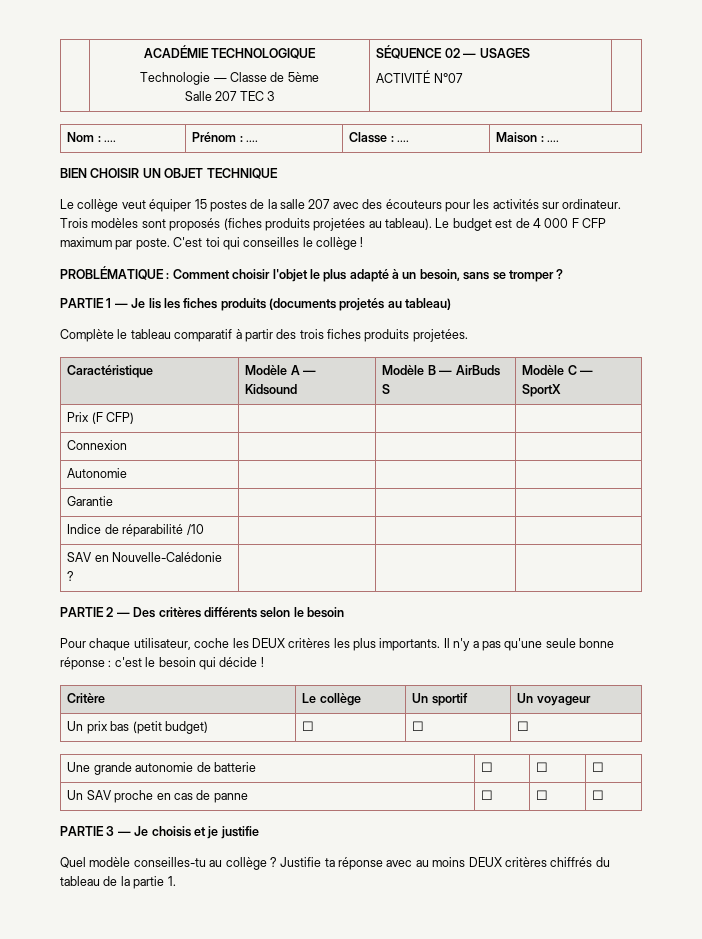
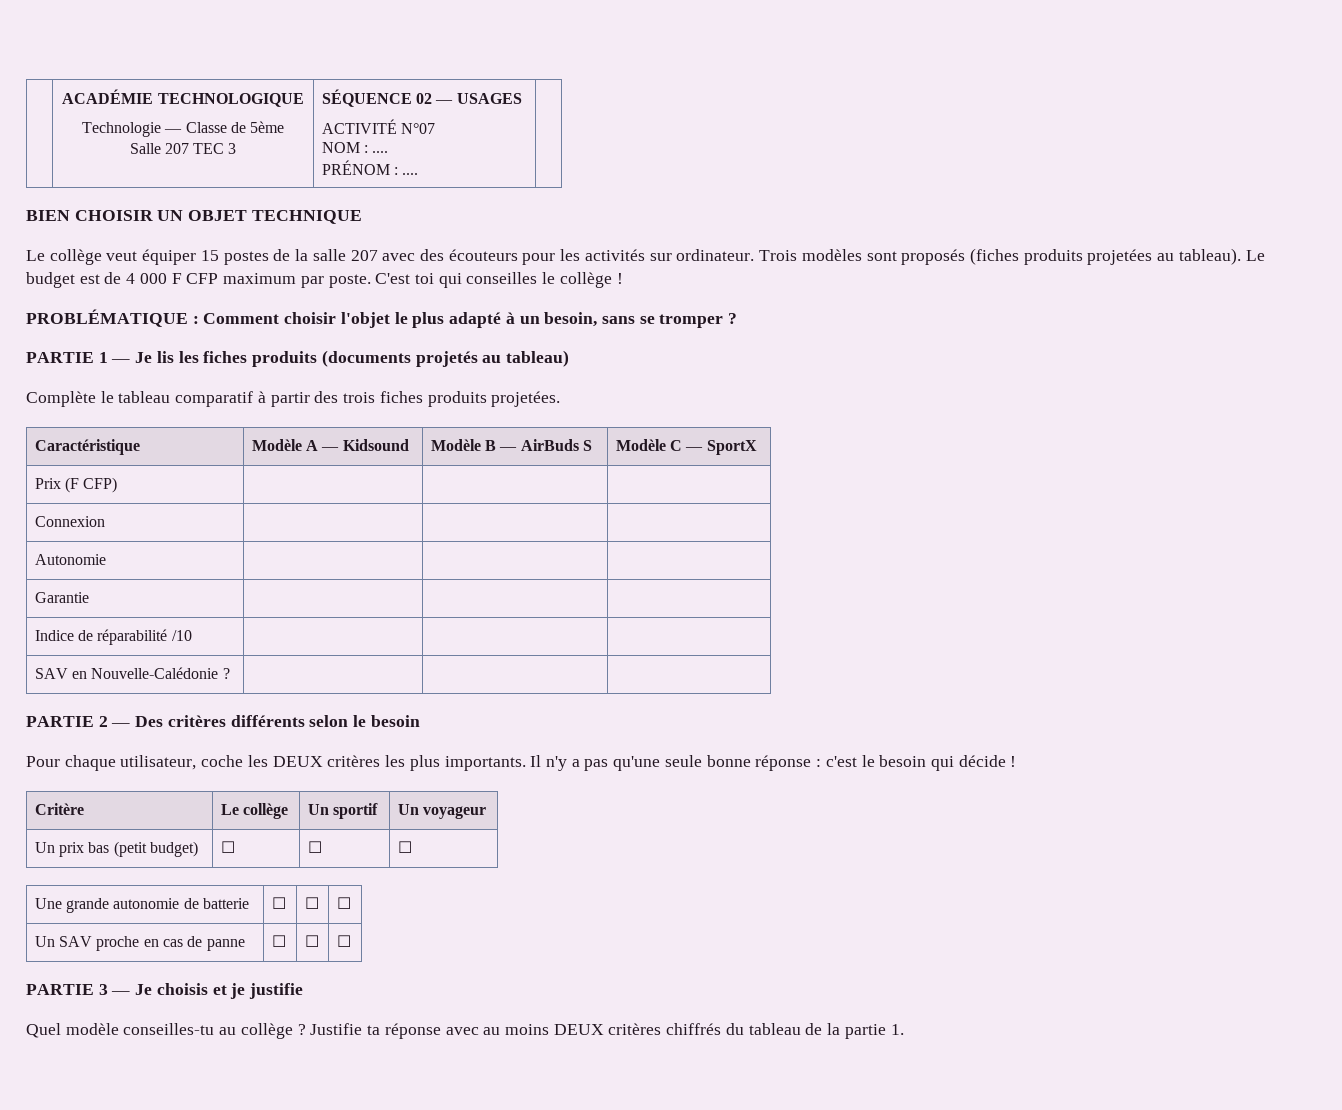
  | ACADÉMIE TECHNOLOGIQUE
  Technologie — Classe de 5ème
  Salle 207 TEC 3 | SÉQUENCE 02 — USAGES
- ACTIVITÉ N°07 |
- Nom : .... | Prénom : .... | Classe : .... | Maison : ....
+ ACTIVITÉ N°07
+ NOM : ....
+ PRÉNOM : .... |

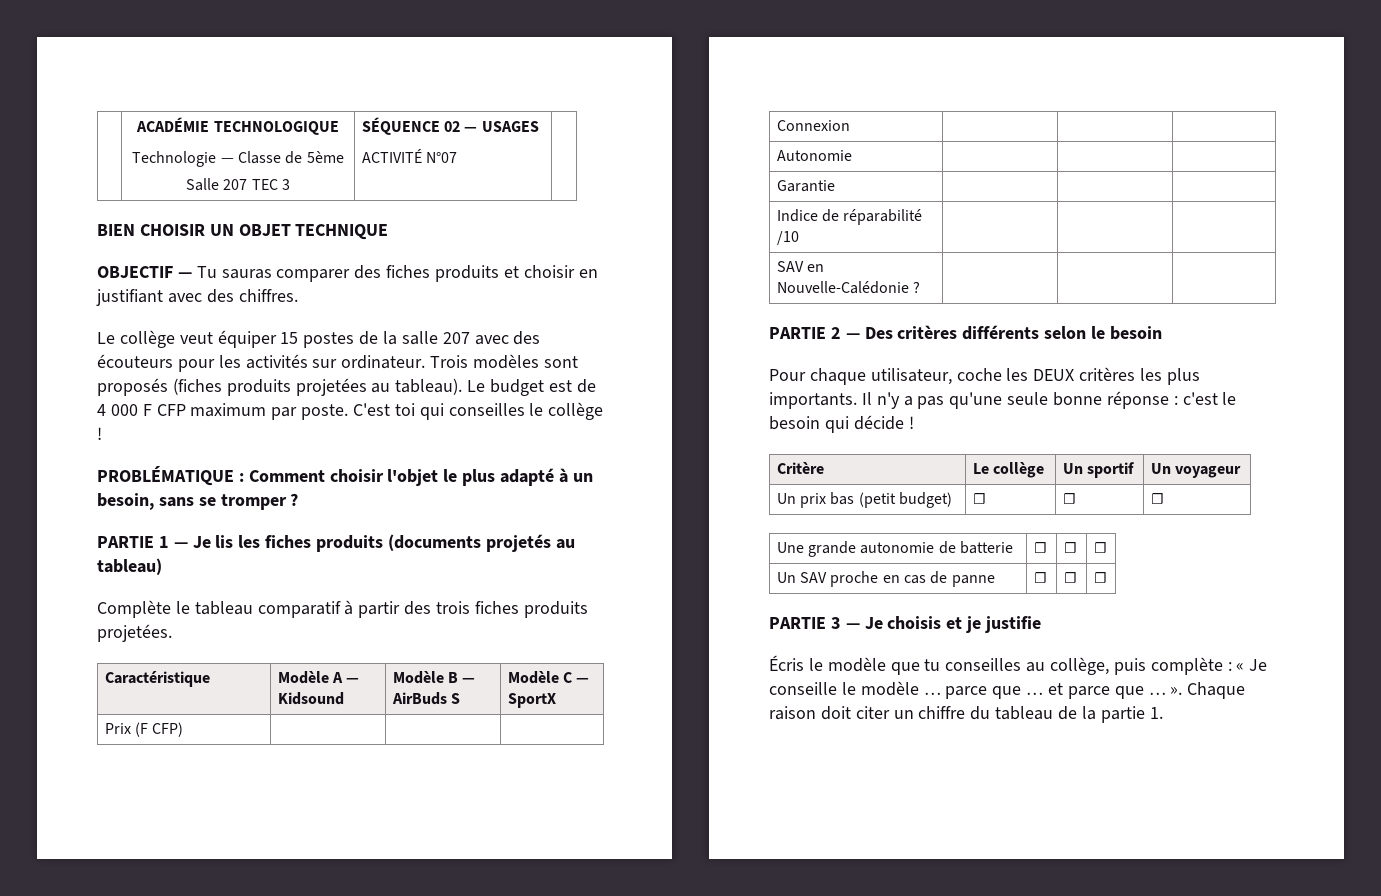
  | ACADÉMIE TECHNOLOGIQUE
  Technologie — Classe de 5ème
  Salle 207 TEC 3 | SÉQUENCE 02 — USAGES
- ACTIVITÉ N°07
- NOM : ....
- PRÉNOM : .... |
+ ACTIVITÉ N°07 |
+ OBJECTIF — Tu sauras comparer des fiches produits et choisir en justifiant avec des chiffres.
- Quel modèle conseilles-tu au collège ? Justifie ta réponse avec au moins DEUX critères chiffrés du tableau de la partie 1.
+ Écris le modèle que tu conseilles au collège, puis complète : « Je conseille le modèle … parce que … et parce que … ». Chaque raison doit citer un chiffre du tableau de la partie 1.

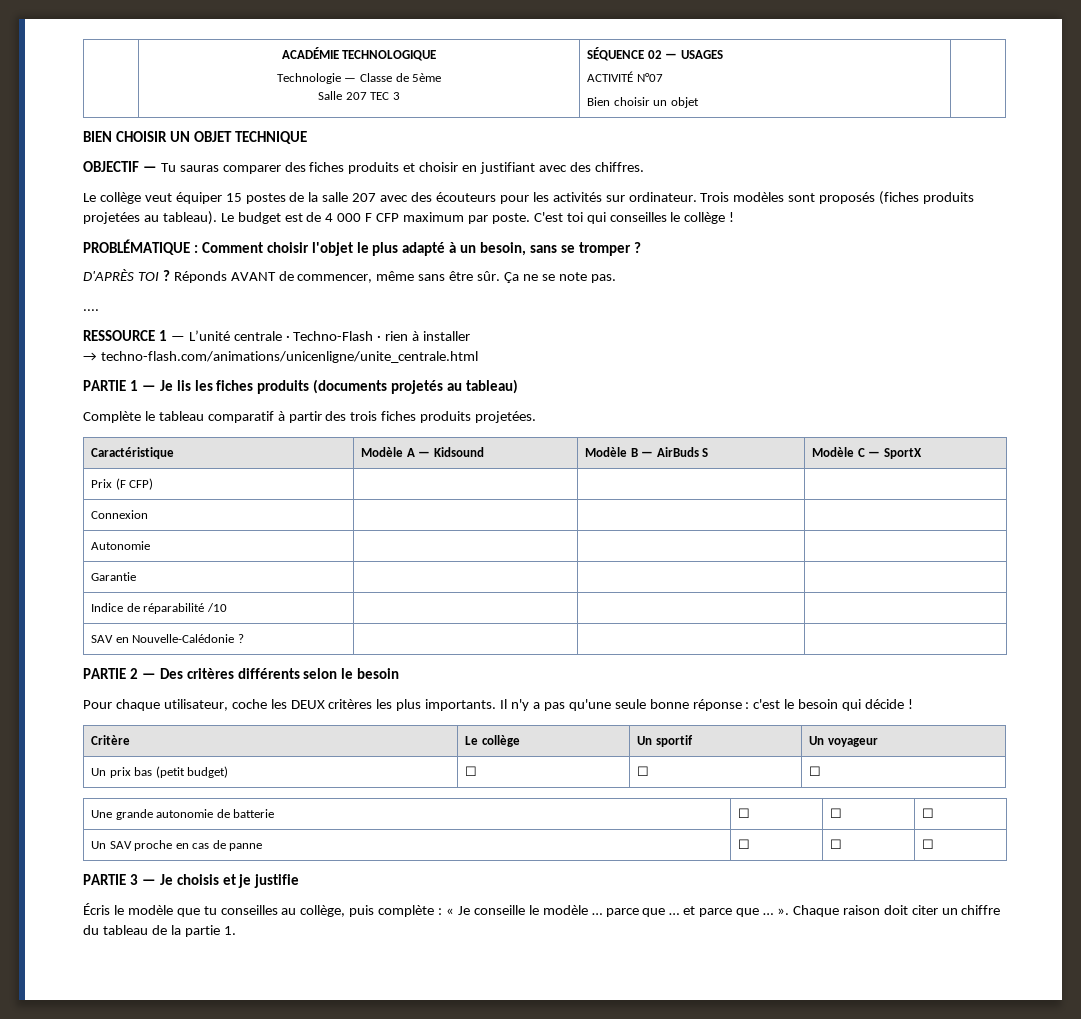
  | ACADÉMIE TECHNOLOGIQUE
  Technologie — Classe de 5ème
  Salle 207 TEC 3 | SÉQUENCE 02 — USAGES
- ACTIVITÉ N°07 |
+ ACTIVITÉ N°07
+ Bien choisir un objet |
+ D'APRÈS TOI ? Réponds AVANT de commencer, même sans être sûr. Ça ne se note pas.
+ ....
+ RESSOURCE 1 — L’unité centrale · Techno-Flash · rien à installer
+ → techno-flash.com/animations/unicenligne/unite_centrale.html

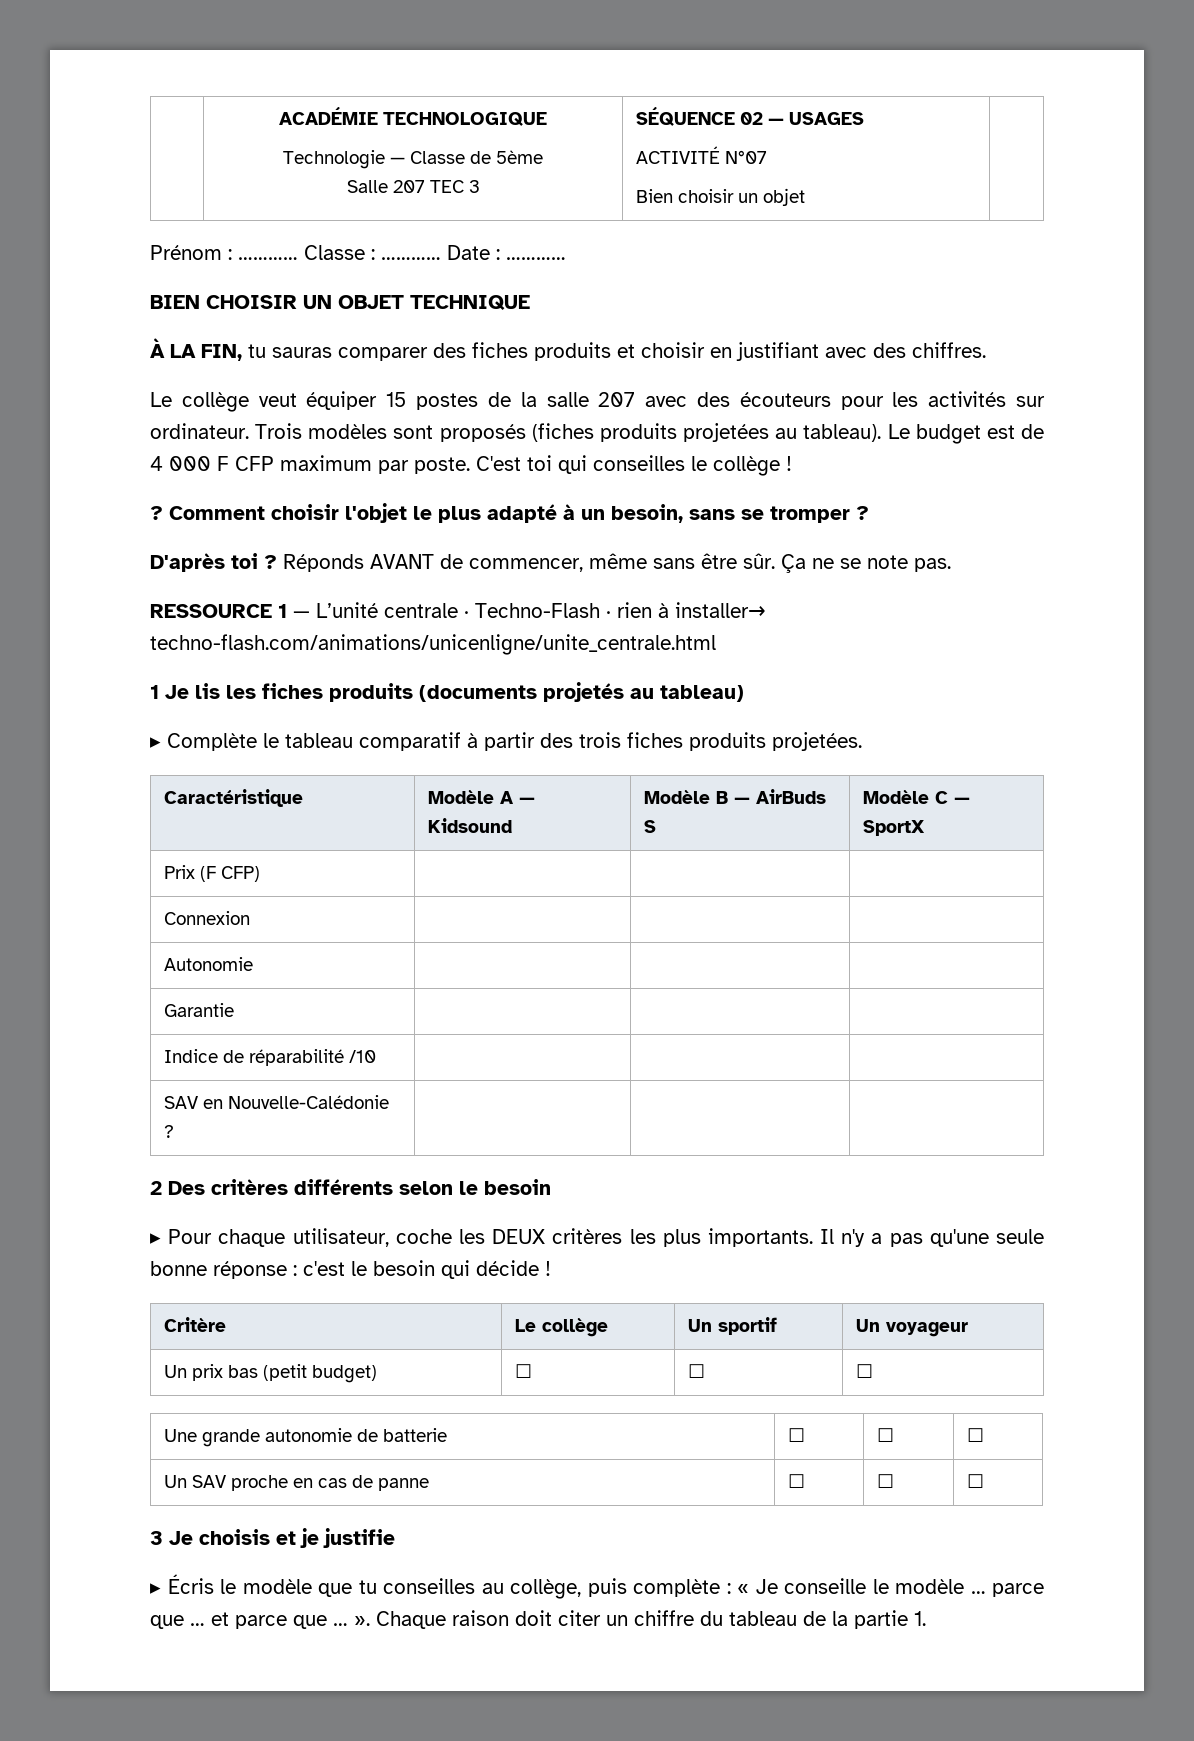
+ Prénom : ………… Classe : ………… Date : …………
- OBJECTIF — Tu sauras comparer des fiches produits et choisir en justifiant avec des chiffres.
+ À LA FIN, tu sauras comparer des fiches produits et choisir en justifiant avec des chiffres.
- PROBLÉMATIQUE : Comment choisir l'objet le plus adapté à un besoin, sans se tromper ?
+ ? Comment choisir l'objet le plus adapté à un besoin, sans se tromper ?
- D'APRÈS TOI ?
+ D'après toi ?
- ....
- RESSOURCE 1 — L’unité centrale · Techno-Flash · rien à installer
- → techno-flash.com/animations/unicenligne/unite_centrale.html
+ RESSOURCE 1 — L’unité centrale · Techno-Flash · rien à installer→ techno-flash.com/animations/unicenligne/unite_centrale.html
- PARTIE 1 — Je lis les fiches produits (documents projetés au tableau)
+ 1 Je lis les fiches produits (documents projetés au tableau)
- Complète le tableau comparatif à partir des trois fiches produits projetées.
+ ▸ Complète le tableau comparatif à partir des trois fiches produits projetées.
- PARTIE 2 — Des critères différents selon le besoin
+ 2 Des critères différents selon le besoin
- Pour chaque utilisateur, coche les DEUX critères les plus importants.
+ ▸ Pour chaque utilisateur, coche les DEUX critères les plus importants.
- PARTIE 3 — Je choisis et je justifie
+ 3 Je choisis et je justifie
- Écris le modèle que tu conseilles au collège, puis complète : « Je conseille le modèle … parce que … et parce que … ».
+ ▸ Écris le modèle que tu conseilles au collège, puis complète : « Je conseille le modèle … parce que … et parce que … ».

